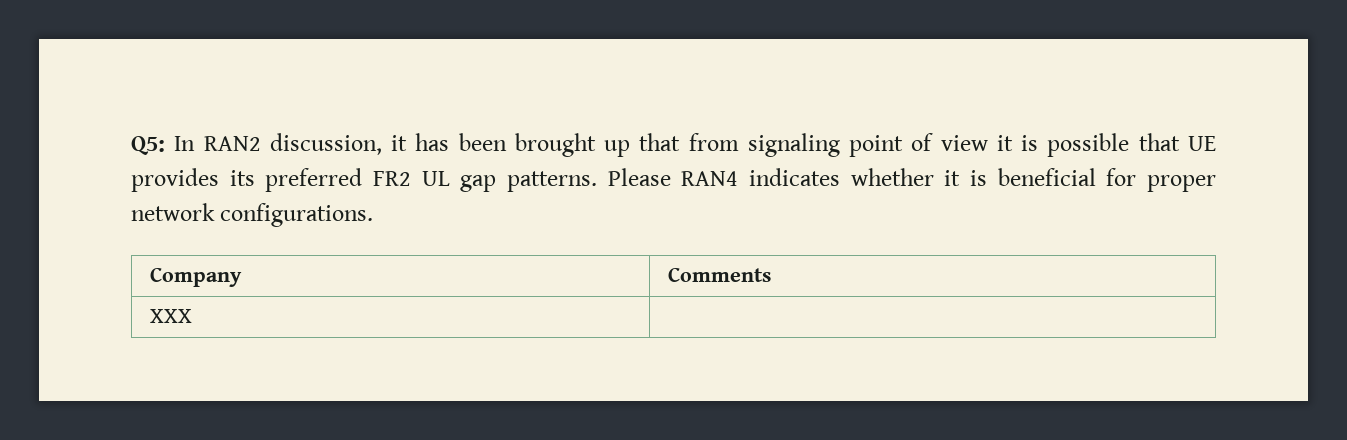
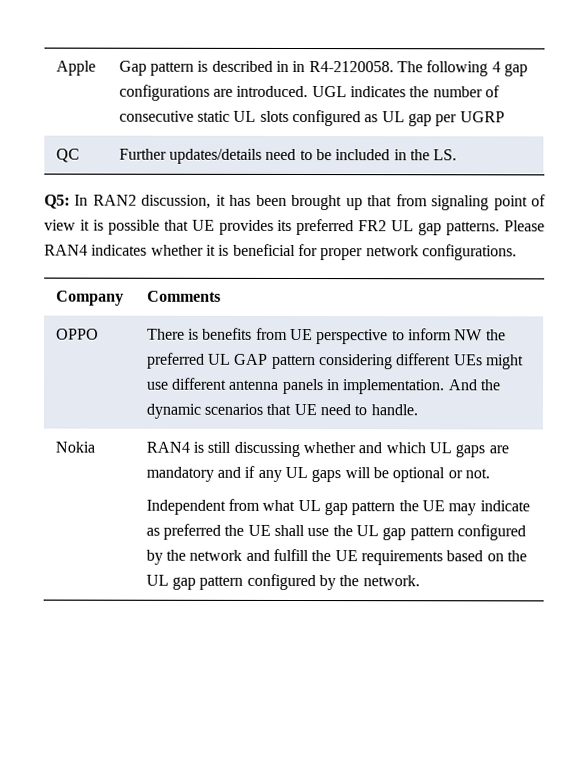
+ Apple | Gap pattern is described in in R4-2120058. The following 4 gap configurations are introduced. UGL indicates the number of consecutive static UL slots configured as UL gap per UGRP
+ QC | Further updates/details need to be included in the LS.
- XXX |
+ OPPO | There is benefits from UE perspective to inform NW the preferred UL GAP pattern considering different UEs might use different antenna panels in implementation. And the dynamic scenarios that UE need to handle.
+ Nokia | RAN4 is still discussing whether and which UL gaps are mandatory and if any UL gaps will be optional or not.
+ Independent from what UL gap pattern the UE may indicate as preferred the UE shall use the UL gap pattern configured by the network and fulfill the UE requirements based on the UL gap pattern configured by the network.

